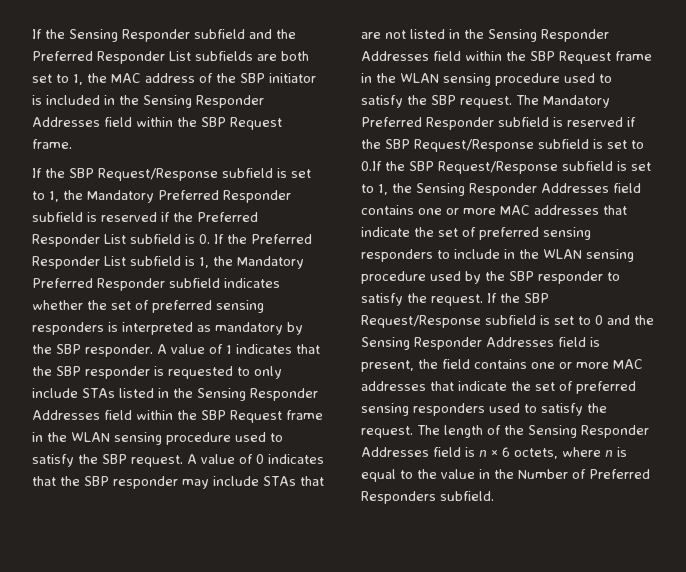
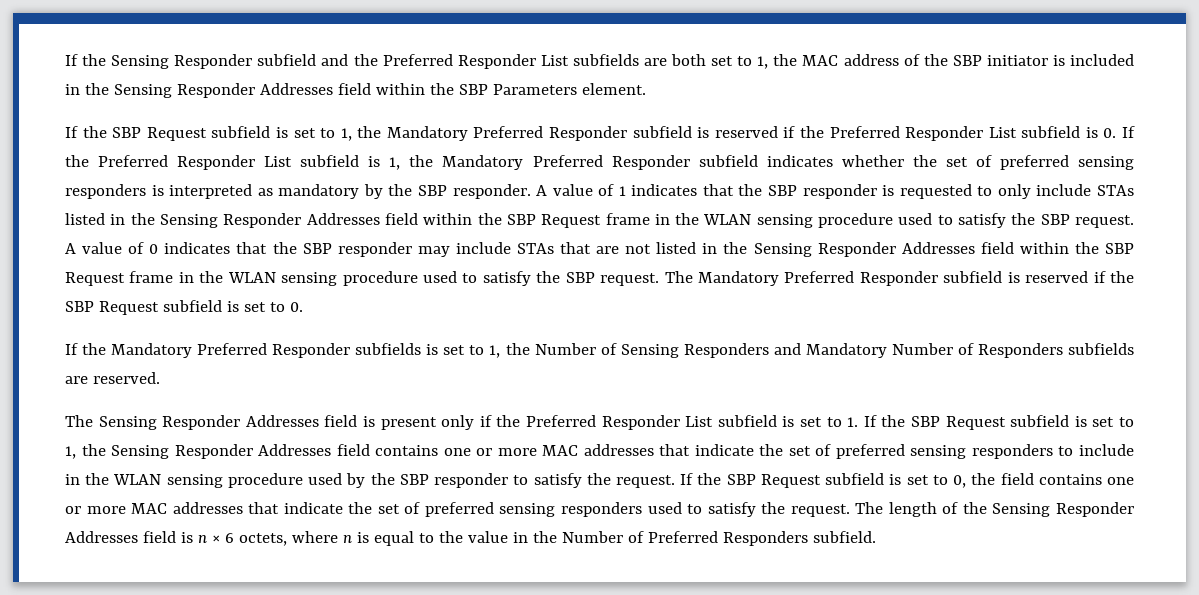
- If the Sensing Responder subfield and the Preferred Responder List subfields are both set to 1, the MAC address of the SBP initiator is included in the Sensing Responder Addresses field within the SBP Request frame.
- If the SBP Request/Response subfield is set to 1, the Mandatory Preferred Responder subfield is reserved if the Preferred Responder List subfield is 0. If the Preferred Responder List subfield is 1, the Mandatory Preferred Responder subfield indicates whether the set of preferred sensing responders is interpreted as mandatory by the SBP responder.
+ If the Sensing Responder subfield and the Preferred Responder List subfields are both set to 1, the MAC address of the SBP initiator is included in the Sensing Responder Addresses field within the SBP Parameters element.
+ If the SBP Request subfield is set to 1, the Mandatory Preferred Responder subfield is reserved if the Preferred Responder List subfield is 0. If the Preferred Responder List subfield is 1, the Mandatory Preferred Responder subfield indicates whether the set of preferred sensing responders is interpreted as mandatory by the SBP responder.
- The Mandatory Preferred Responder subfield is reserved if the SBP Request/Response subfield is set to 0.If the SBP Request/Response subfield is set to 1, the Sensing Responder Addresses field contains one or more MAC addresses that indicate the set of preferred sensing responders to include in the WLAN sensing procedure used by the SBP responder to satisfy the request.
+ The Mandatory Preferred Responder subfield is reserved if the SBP Request subfield is set to 0.
+ If the Mandatory Preferred Responder subfields is set to 1, the Number of Sensing Responders and Mandatory Number of Responders subfields are reserved.
+ The Sensing Responder Addresses field is present only if the Preferred Responder List subfield is set to 1. If the SBP Request subfield is set to 1, the Sensing Responder Addresses field contains one or more MAC addresses that indicate the set of preferred sensing responders to include in the WLAN sensing procedure used by the SBP responder to satisfy the request.
- If the SBP Request/Response subfield is set to 0 and the Sensing Responder Addresses field is present, the field contains one or more MAC addresses that indicate the set of preferred sensing responders used to satisfy the request.
+ If the SBP Request subfield is set to 0, the field contains one or more MAC addresses that indicate the set of preferred sensing responders used to satisfy the request.

